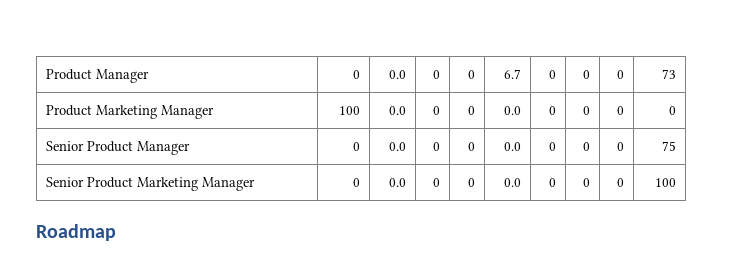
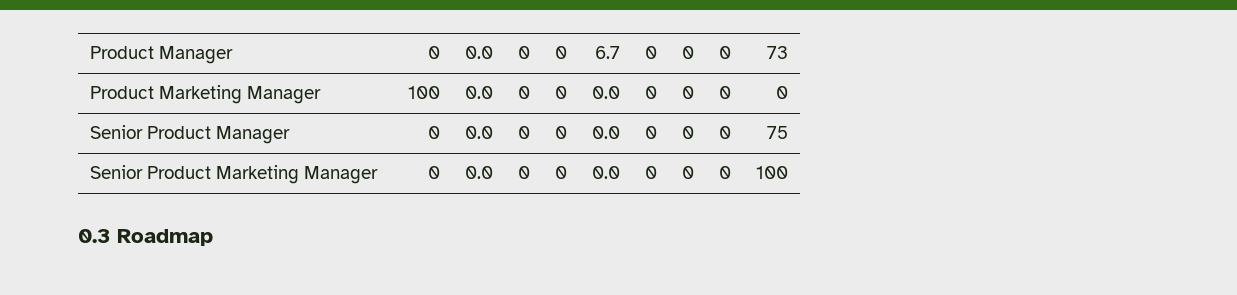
- Roadmap
+ 0.3 Roadmap

